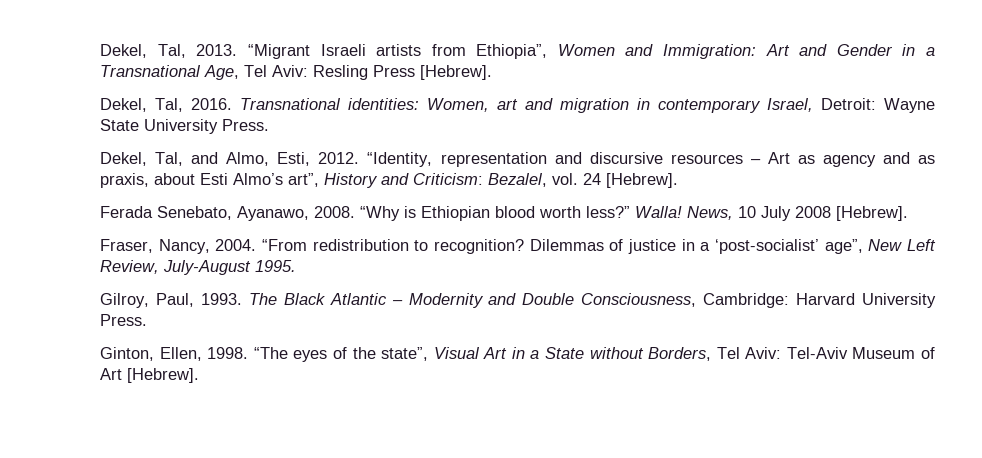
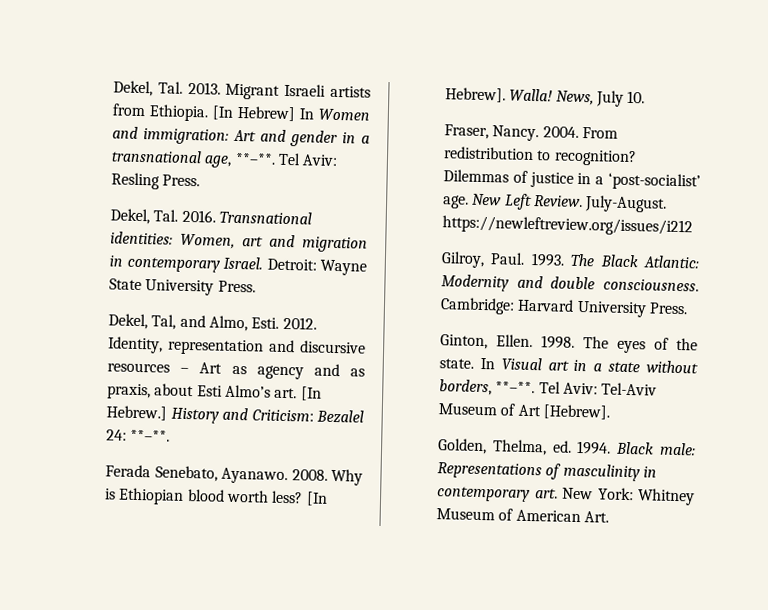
- Dekel, Tal, 2013. “Migrant Israeli artists from Ethiopia”, Women and Immigration: Art and Gender in a Transnational Age, Tel Aviv: Resling Press [Hebrew].
- Dekel, Tal, 2016.
+ Dekel, Tal. 2013. Migrant Israeli artists from Ethiopia. [In Hebrew] In Women and immigration: Art and gender in a transnational age, **–**. Tel Aviv: Resling Press.
+ Dekel, Tal. 2016.
- Transnational identities: Women, art and migration in contemporary Israel, Detroit: Wayne State University Press.
+ Transnational identities: Women, art and migration in contemporary Israel. Detroit: Wayne State University Press.
- Dekel, Tal, and Almo, Esti, 2012. “Identity, representation and discursive resources – Art as agency and as praxis, about Esti Almo’s art”, History and Criticism: Bezalel, vol. 24 [Hebrew].
+ Dekel, Tal, and Almo, Esti. 2012. Identity, representation and discursive resources – Art as agency and as praxis, about Esti Almo’s art. [In Hebrew.] History and Criticism: Bezalel 24: **–**.
- Ferada Senebato, Ayanawo, 2008. “Why is Ethiopian blood worth less?” Walla! News, 10 July 2008 [Hebrew].
- Fraser, Nancy, 2004. “From redistribution to recognition?
+ Ferada Senebato, Ayanawo. 2008. Why is Ethiopian blood worth less? [In Hebrew]. Walla! News, July 10.
+ Fraser, Nancy. 2004. From redistribution to recognition?
- Dilemmas of justice in a ‘post-socialist’ age”, New Left Review, July-August 1995.
+ Dilemmas of justice in a ‘post-socialist’ age. New Left Review. July-August. https://newleftreview.org/issues/i212
- Gilroy, Paul, 1993.
+ Gilroy, Paul. 1993.
- The Black Atlantic – Modernity and Double Consciousness, Cambridge: Harvard University Press.
+ The Black Atlantic: Modernity and double consciousness. Cambridge: Harvard University Press.
- Ginton, Ellen, 1998. “The eyes of the state”, Visual Art in a State without Borders, Tel Aviv: Tel-Aviv Museum of Art [Hebrew].
+ Ginton, Ellen. 1998. The eyes of the state. In Visual art in a state without borders, **–**. Tel Aviv: Tel-Aviv Museum of Art [Hebrew].
+ Golden, Thelma, ed. 1994. Black male: Representations of masculinity in contemporary art. New York: Whitney Museum of American Art.

